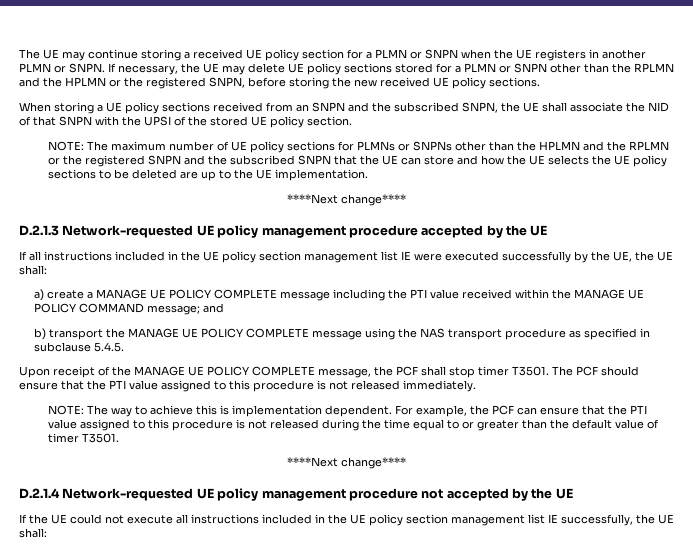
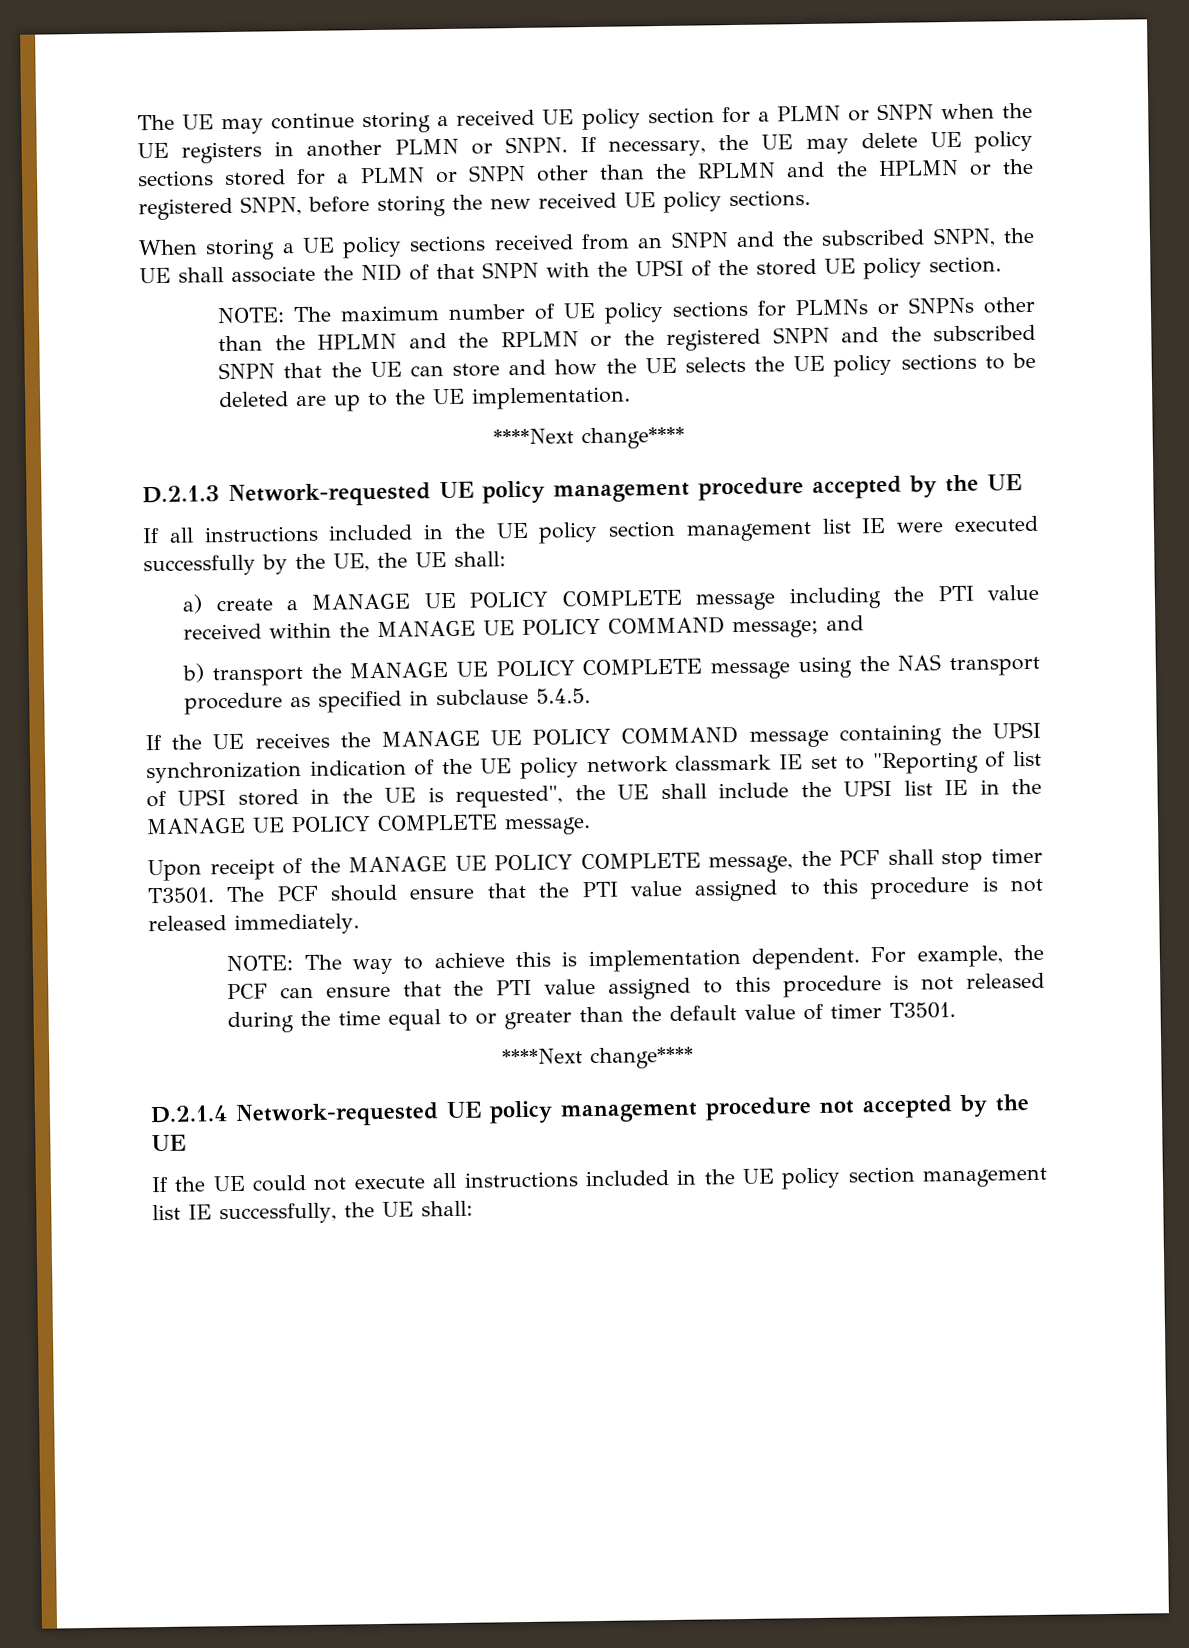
+ If the UE receives the MANAGE UE POLICY COMMAND message containing the UPSI synchronization indication of the UE policy network classmark IE set to "Reporting of list of UPSI stored in the UE is requested", the UE shall include the UPSI list IE in the MANAGE UE POLICY COMPLETE message.

